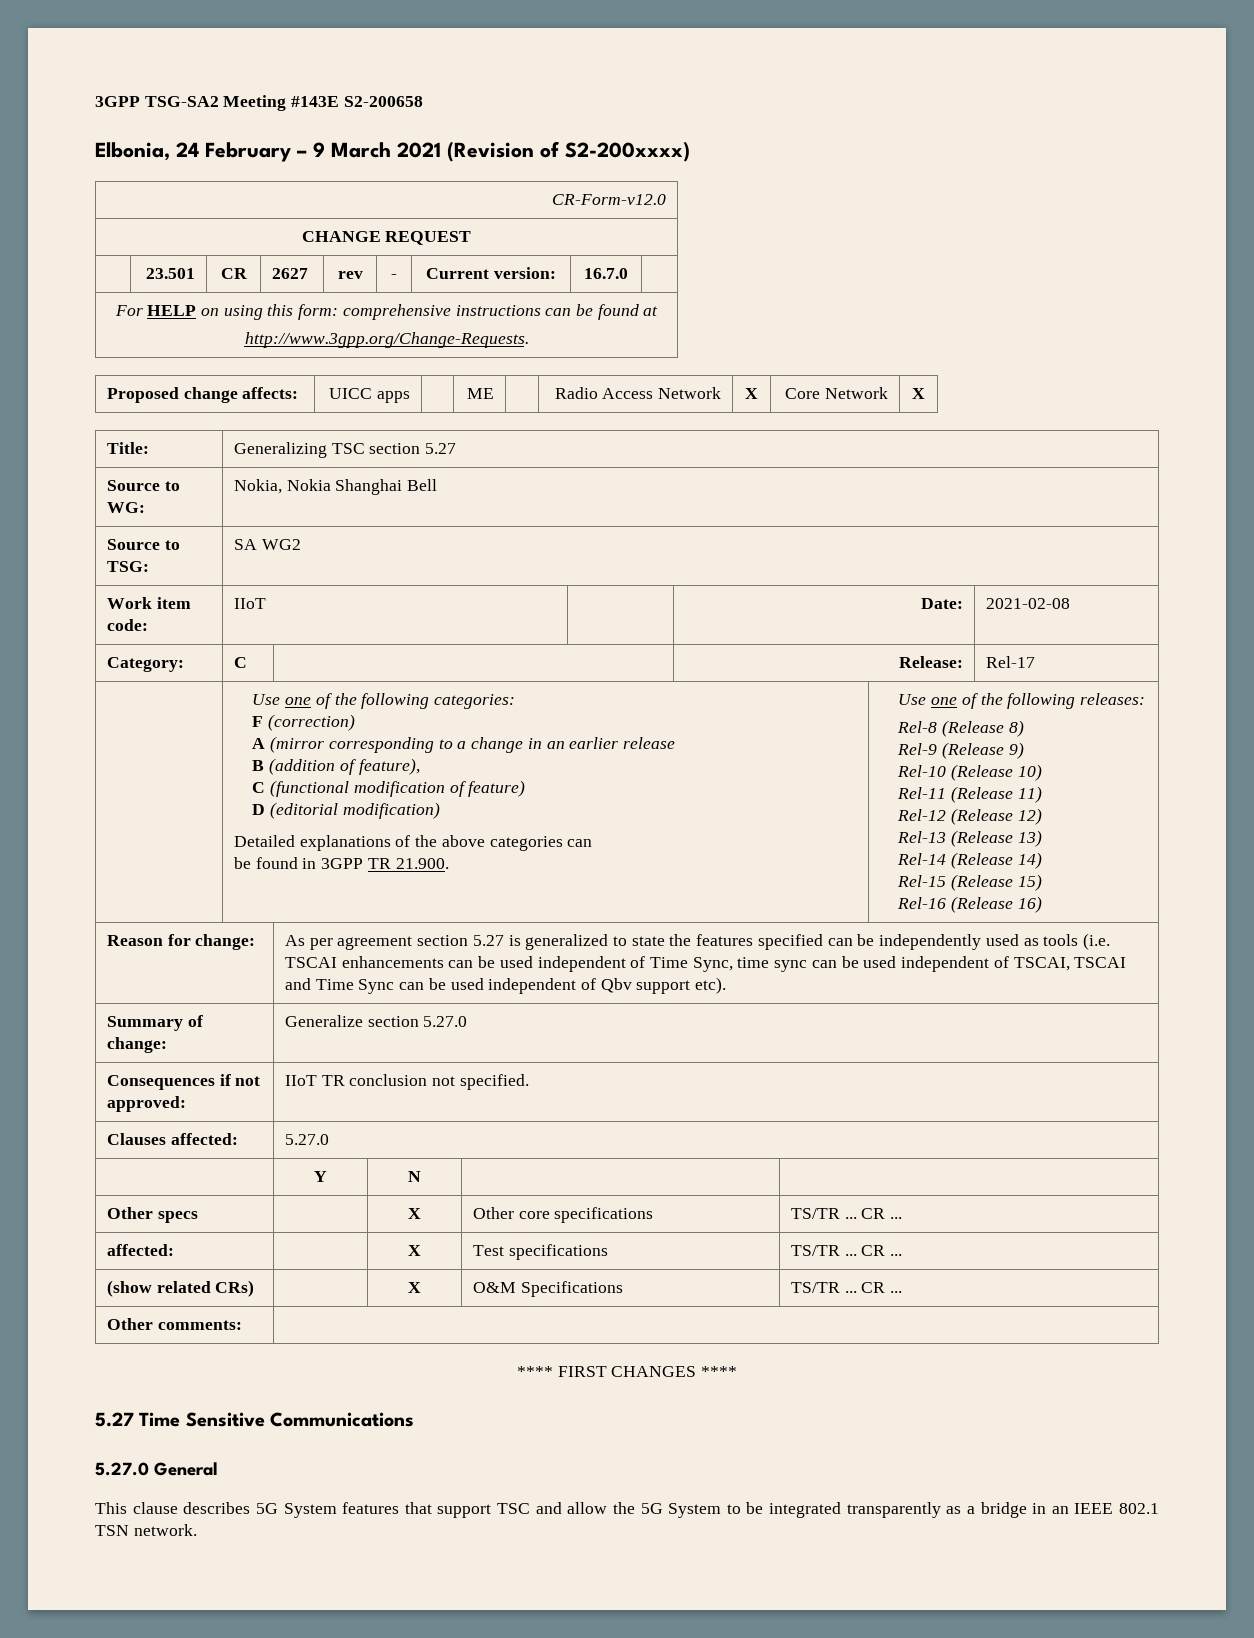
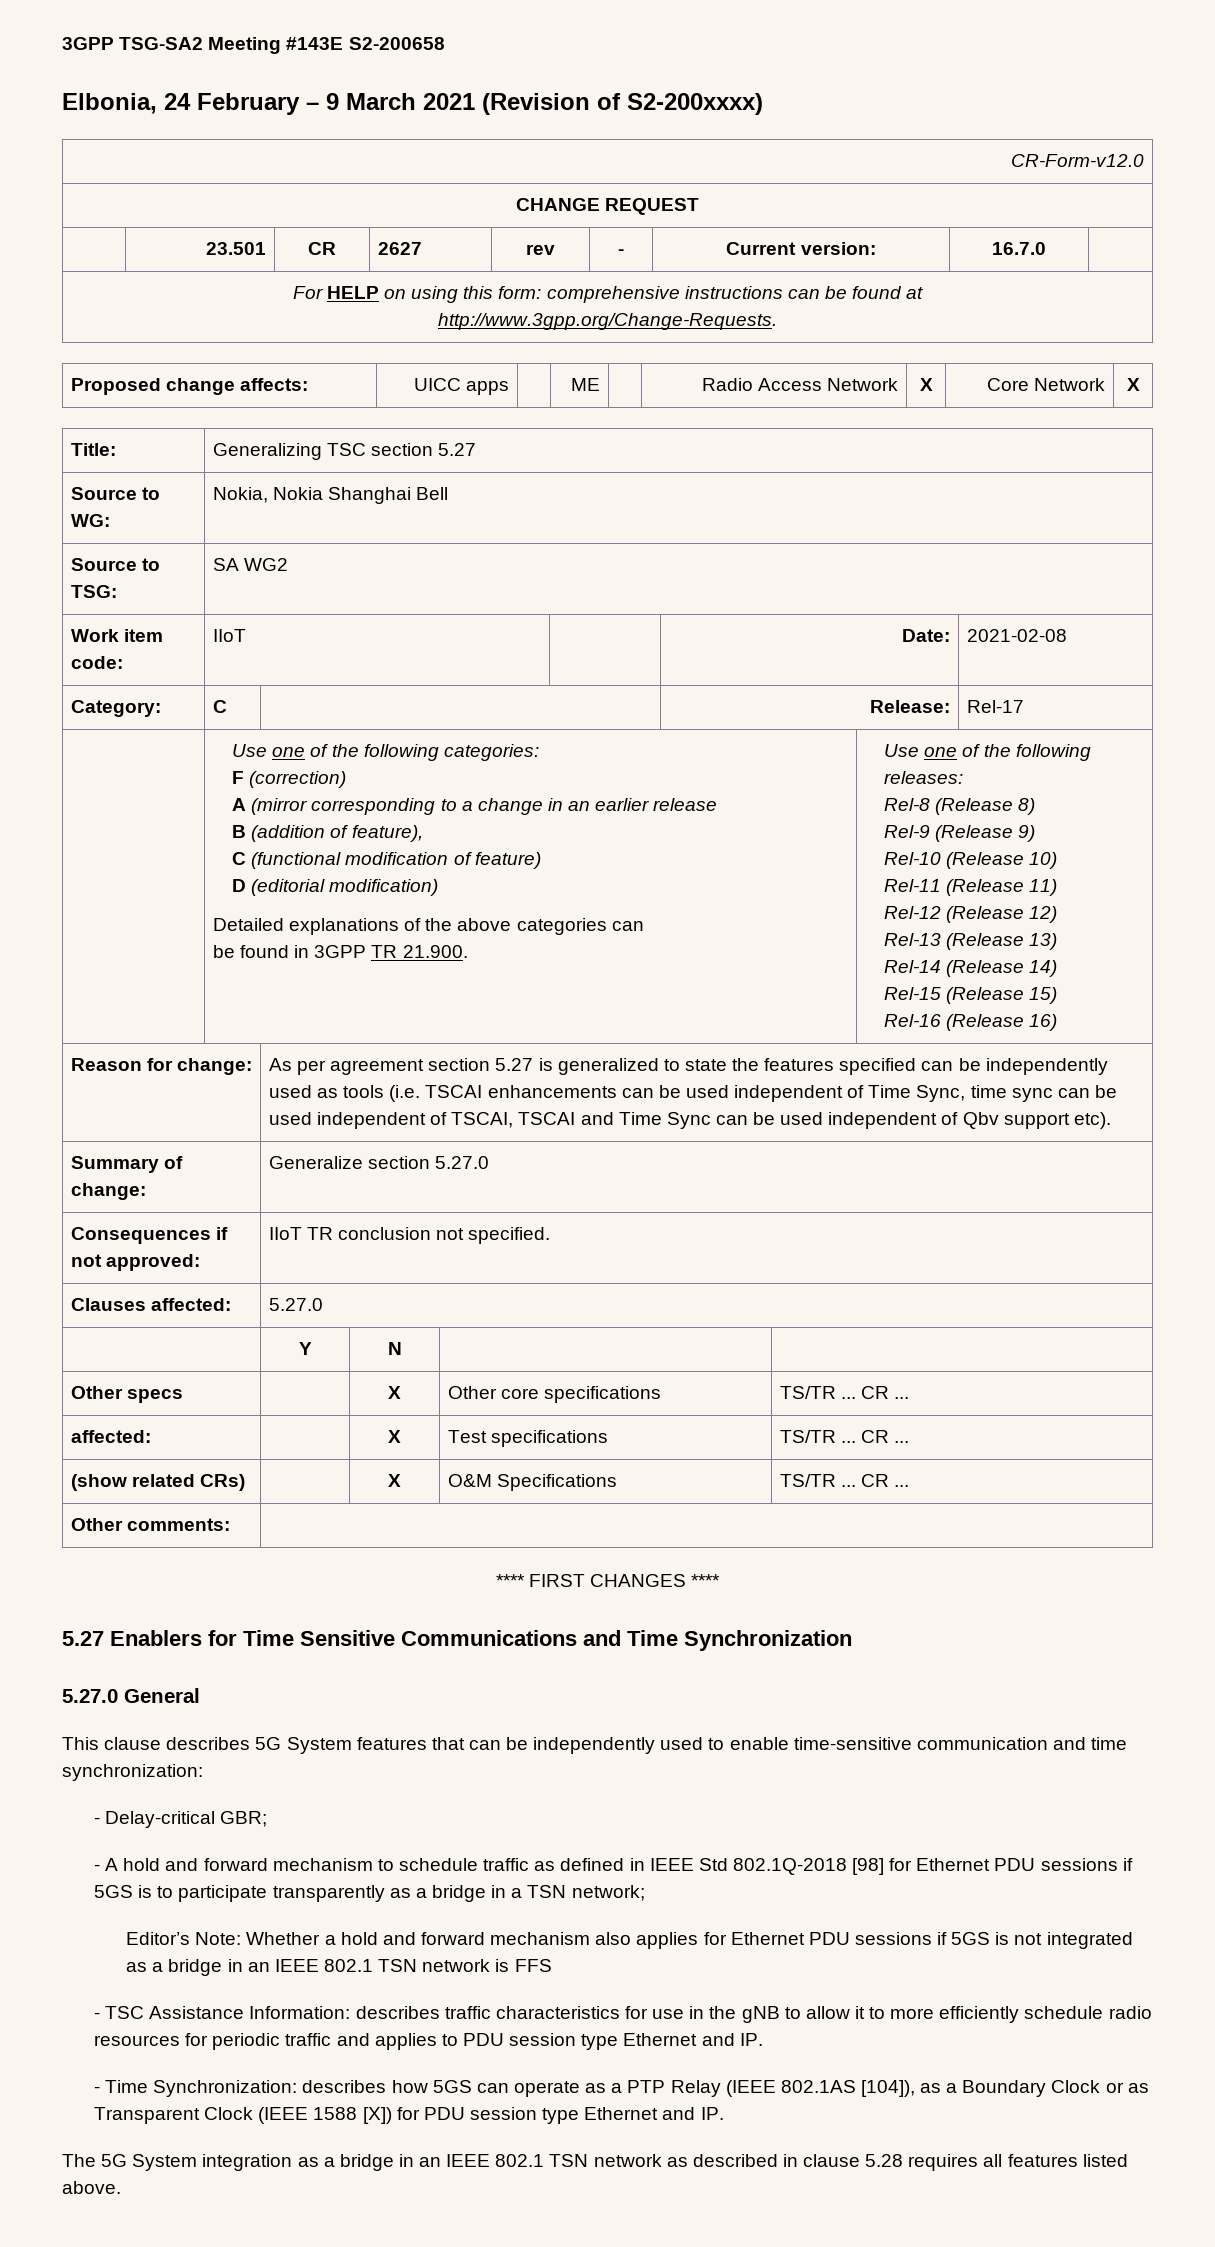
- 5.27 Time Sensitive Communications
+ 5.27 Enablers for Time Sensitive Communications and Time Synchronization
- This clause describes 5G System features that support TSC and allow the 5G System to be integrated transparently as a bridge in an IEEE 802.1 TSN network.
+ This clause describes 5G System features that can be independently used to enable time-sensitive communication and time synchronization:
+ - Delay-critical GBR;
+ - A hold and forward mechanism to schedule traffic as defined in IEEE Std 802.1Q-2018 [98] for Ethernet PDU sessions if 5GS is to participate transparently as a bridge in a TSN network;
+ Editor’s Note: Whether a hold and forward mechanism also applies for Ethernet PDU sessions if 5GS is not integrated as a bridge in an IEEE 802.1 TSN network is FFS
+ - TSC Assistance Information: describes traffic characteristics for use in the gNB to allow it to more efficiently schedule radio resources for periodic traffic and applies to PDU session type Ethernet and IP.
+ - Time Synchronization: describes how 5GS can operate as a PTP Relay (IEEE 802.1AS [104]), as a Boundary Clock or as Transparent Clock (IEEE 1588 [X]) for PDU session type Ethernet and IP.
+ The 5G System integration as a bridge in an IEEE 802.1 TSN network as described in clause 5.28 requires all features listed above.

